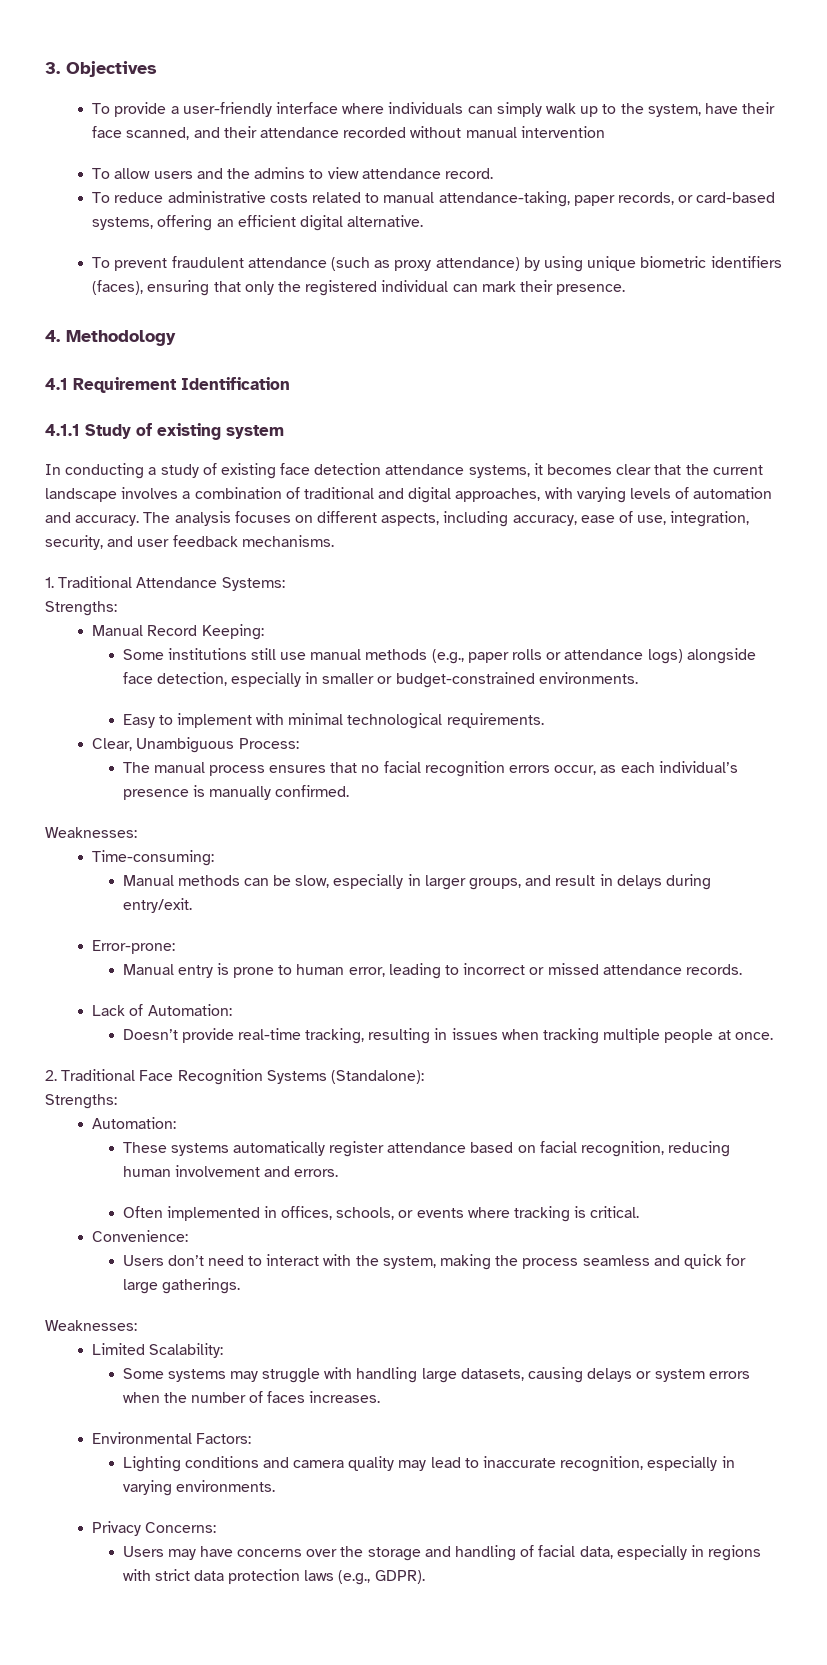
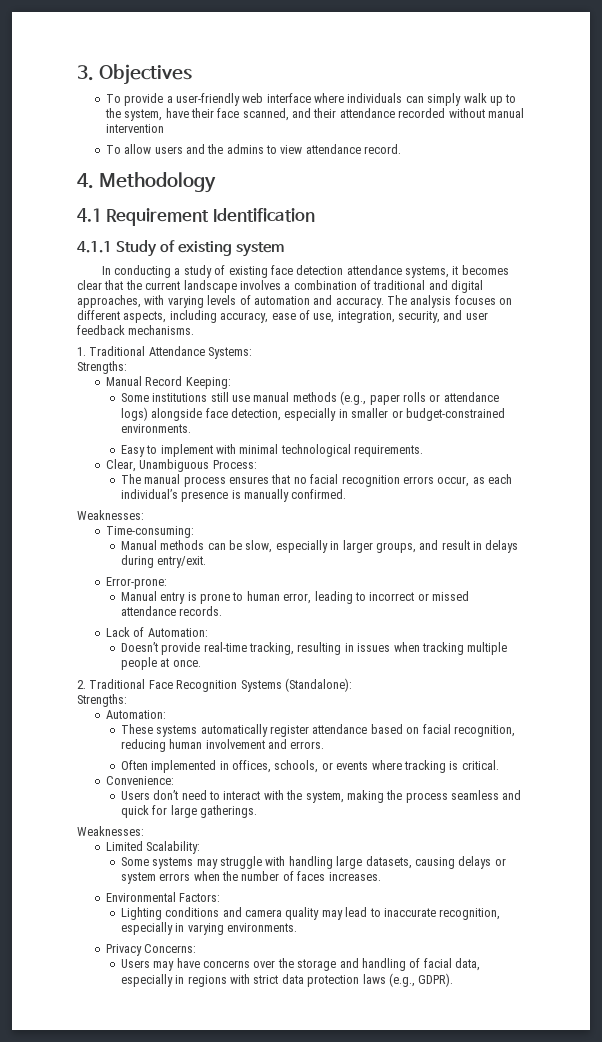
- To provide a user-friendly interface where individuals can simply walk up to the system, have their face scanned, and their attendance recorded without manual intervention
+ To provide a user-friendly web interface where individuals can simply walk up to the system, have their face scanned, and their attendance recorded without manual intervention
- To reduce administrative costs related to manual attendance-taking, paper records, or card-based systems, offering an efficient digital alternative.
- To prevent fraudulent attendance (such as proxy attendance) by using unique biometric identifiers (faces), ensuring that only the registered individual can mark their presence.

